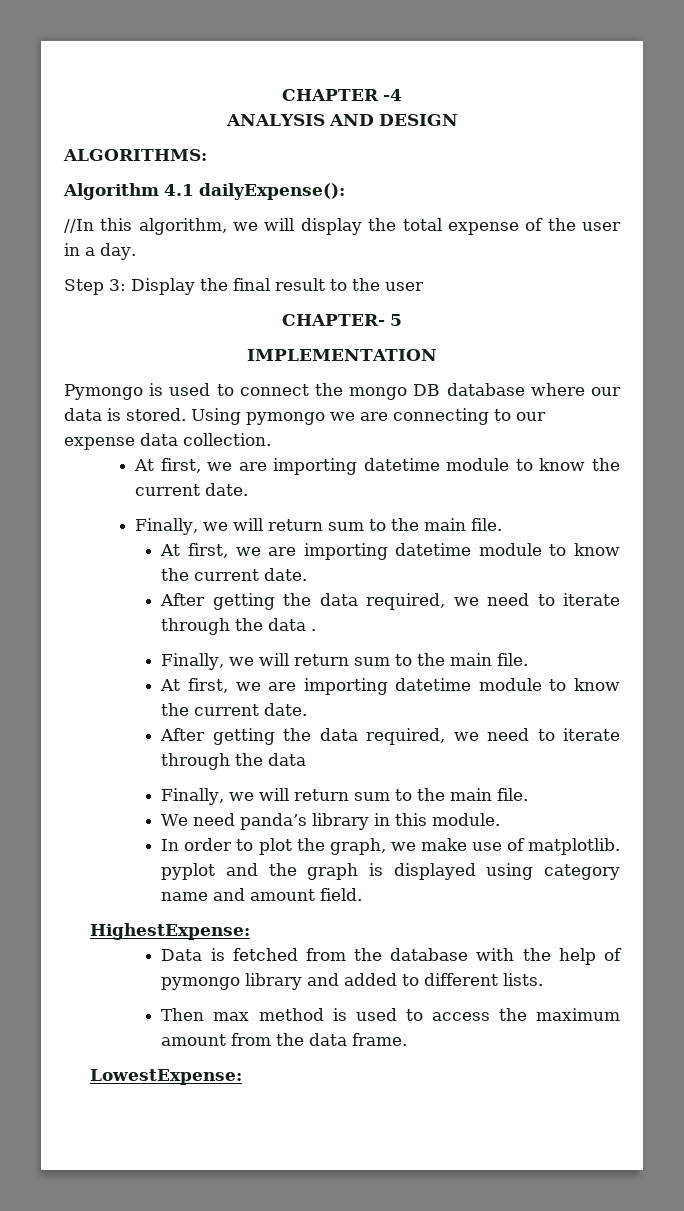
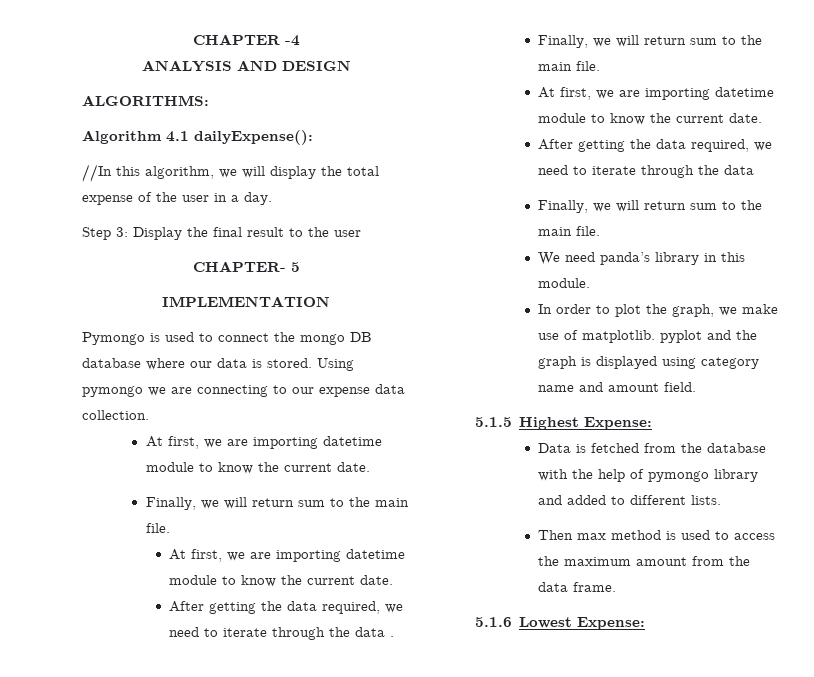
- HighestExpense:
+ 5.1.5 Highest Expense:
- LowestExpense:
+ 5.1.6 Lowest Expense:

